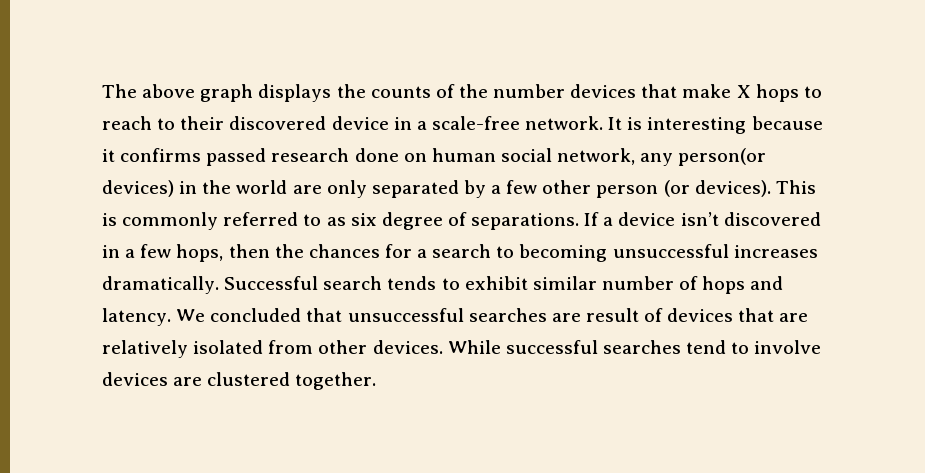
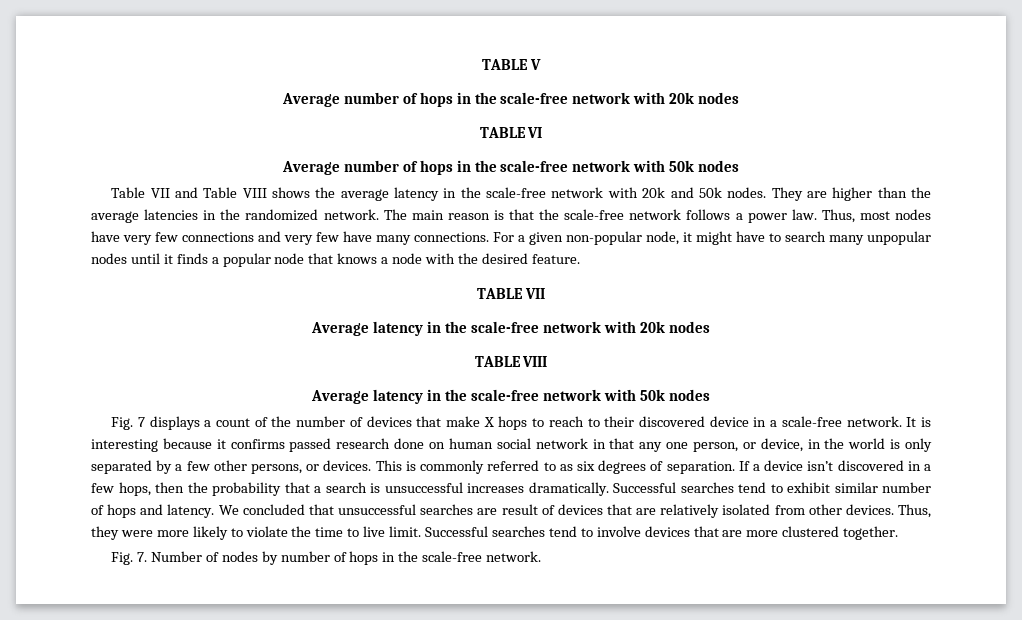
- The above graph displays the counts of the number devices that make X hops to reach to their discovered device in a scale-free network.
+ TABLE V
+ Average number of hops in the scale-free network with 20k nodes
+ TABLE VI
+ Average number of hops in the scale-free network with 50k nodes
+ Table VII and Table VIII shows the average latency in the scale-free network with 20k and 50k nodes. They are higher than the average latencies in the randomized network. The main reason is that the scale-free network follows a power law. Thus, most nodes have very few connections and very few have many connections. For a given non-popular node, it might have to search many unpopular nodes until it finds a popular node that knows a node with the desired feature.
+ TABLE VII
+ Average latency in the scale-free network with 20k nodes
+ TABLE VIII
+ Average latency in the scale-free network with 50k nodes
+ Fig. 7 displays a count of the number of devices that make X hops to reach to their discovered device in a scale-free network.
- It is interesting because it confirms passed research done on human social network, any person(or devices) in the world are only separated by a few other person (or devices).
+ It is interesting because it confirms passed research done on human social network in that any one person, or device, in the world is only separated by a few other persons, or devices.
- This is commonly referred to as six degree of separations.
+ This is commonly referred to as six degrees of separation.
- If a device isn’t discovered in a few hops, then the chances for a search to becoming unsuccessful increases dramatically.
+ If a device isn’t discovered in a few hops, then the probability that a search is unsuccessful increases dramatically.
- Successful search tends to exhibit similar number of hops and latency.
+ Successful searches tend to exhibit similar number of hops and latency.
- While successful searches tend to involve devices are clustered together.
+ Thus, they were more likely to violate the time to live limit. Successful searches tend to involve devices that are more clustered together.
+ Fig. 7. Number of nodes by number of hops in the scale-free network.

